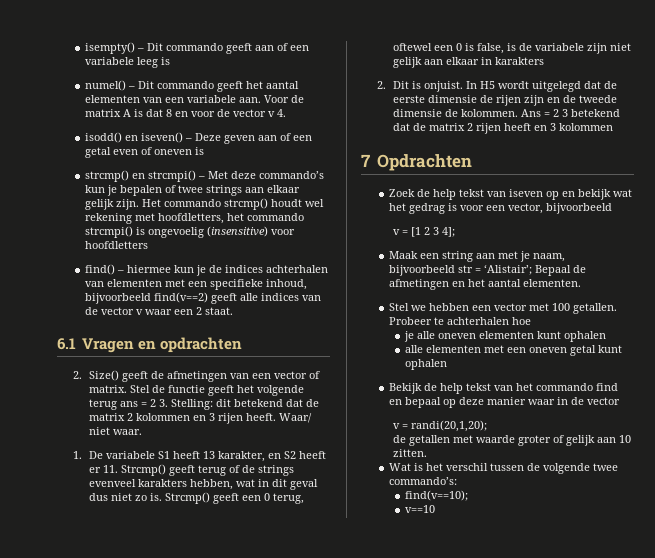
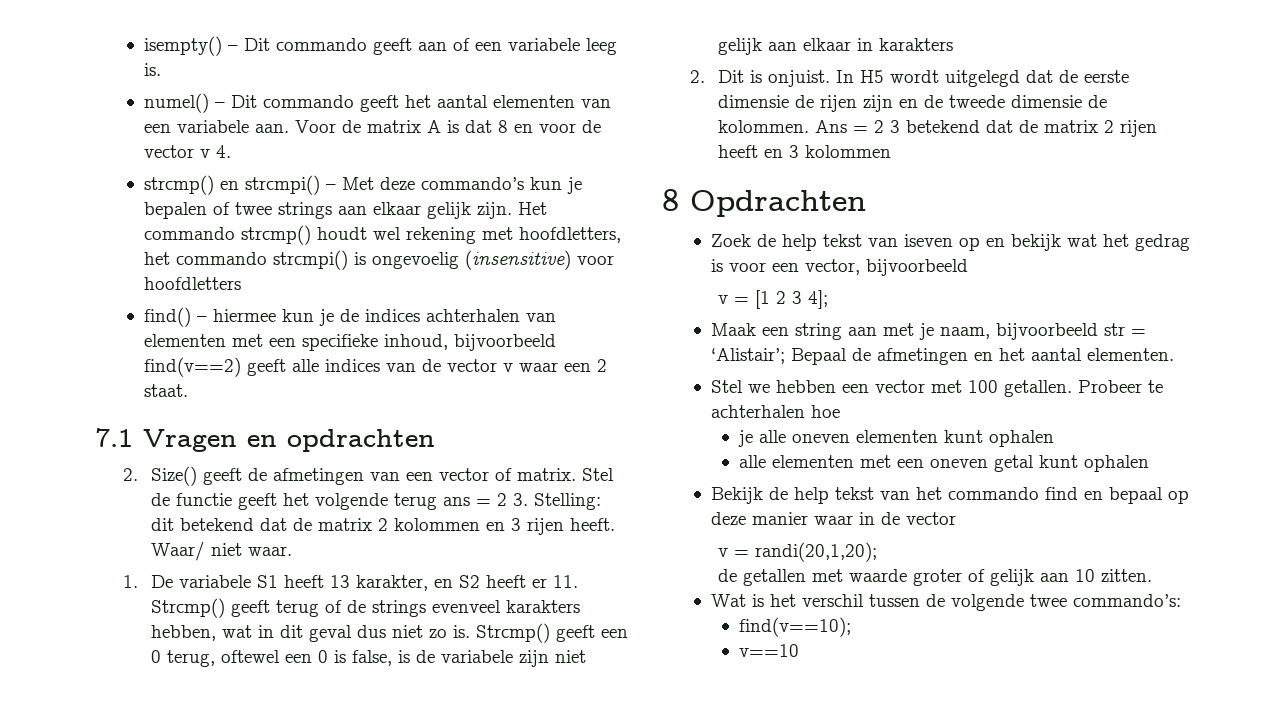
- isempty() – Dit commando geeft aan of een variabele leeg is
+ isempty() – Dit commando geeft aan of een variabele leeg is.
- isodd() en iseven() – Deze geven aan of een getal even of oneven is
- 6.1 Vragen en opdrachten
+ 7.1 Vragen en opdrachten
- 7 Opdrachten
+ 8 Opdrachten

